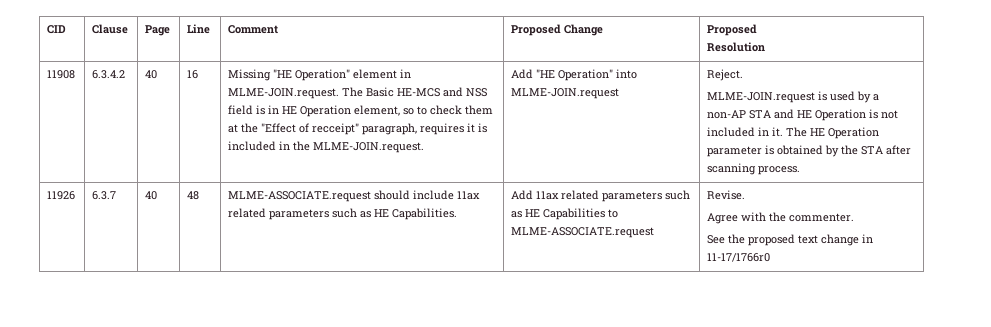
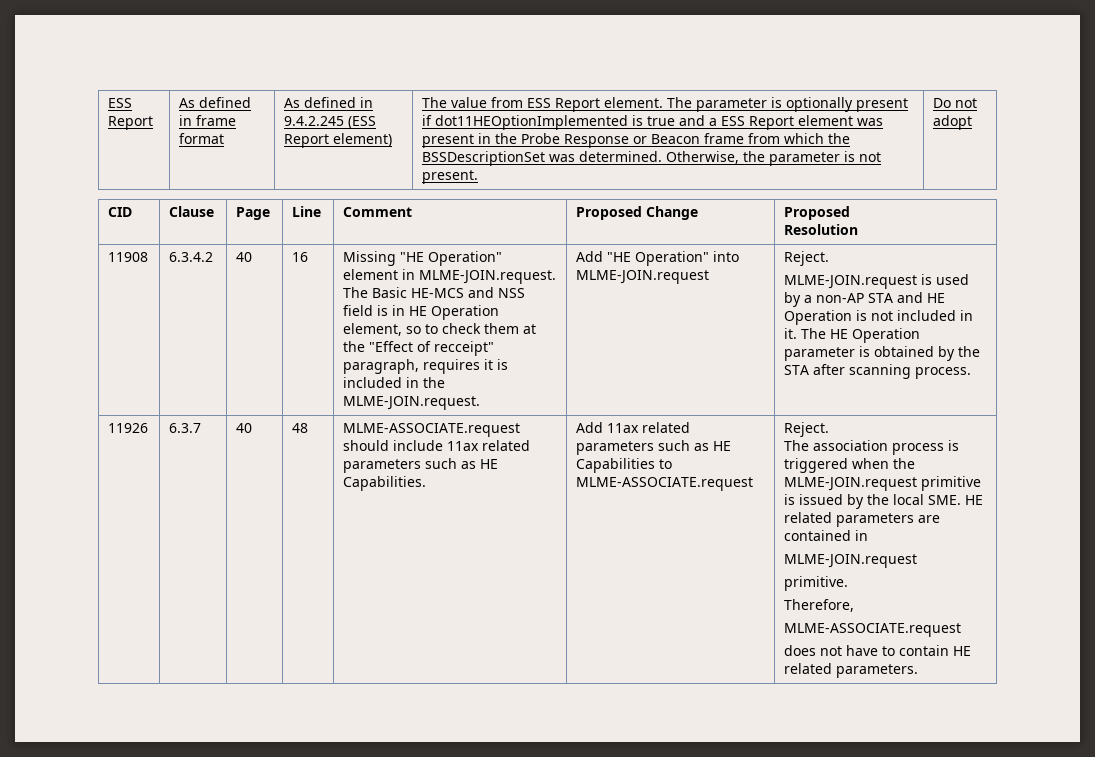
+ ESS Report | As defined in frame format | As defined in 9.4.2.245 (ESS Report element) | The value from ESS Report element. The parameter is optionally present if dot11HEOptionImplemented is true and a ESS Report element was present in the Probe Response or Beacon frame from which the BSSDescriptionSet was determined. Otherwise, the parameter is not present. | Do not adopt
- Add 11ax related parameters such as HE Capabilities to MLME-ASSOCIATE.request | Revise.
- Agree with the commenter.
- See the proposed text change in 11-17/1766r0
+ Add 11ax related parameters such as HE Capabilities to MLME-ASSOCIATE.request | Reject.
+ The association process is triggered when the MLME-JOIN.request primitive is issued by the local SME. HE related parameters are contained in
+ MLME-JOIN.request
+ primitive.
+ Therefore,
+ MLME-ASSOCIATE.request
+ does not have to contain HE related parameters.

